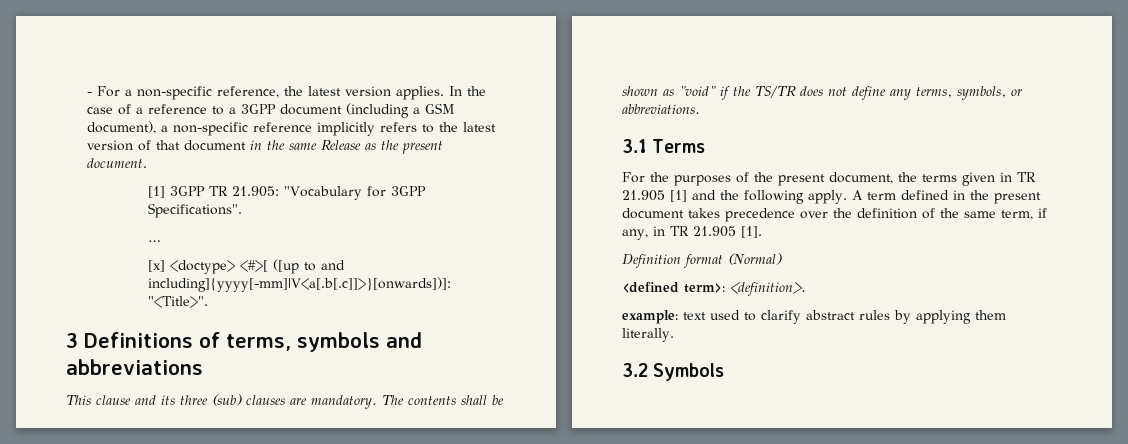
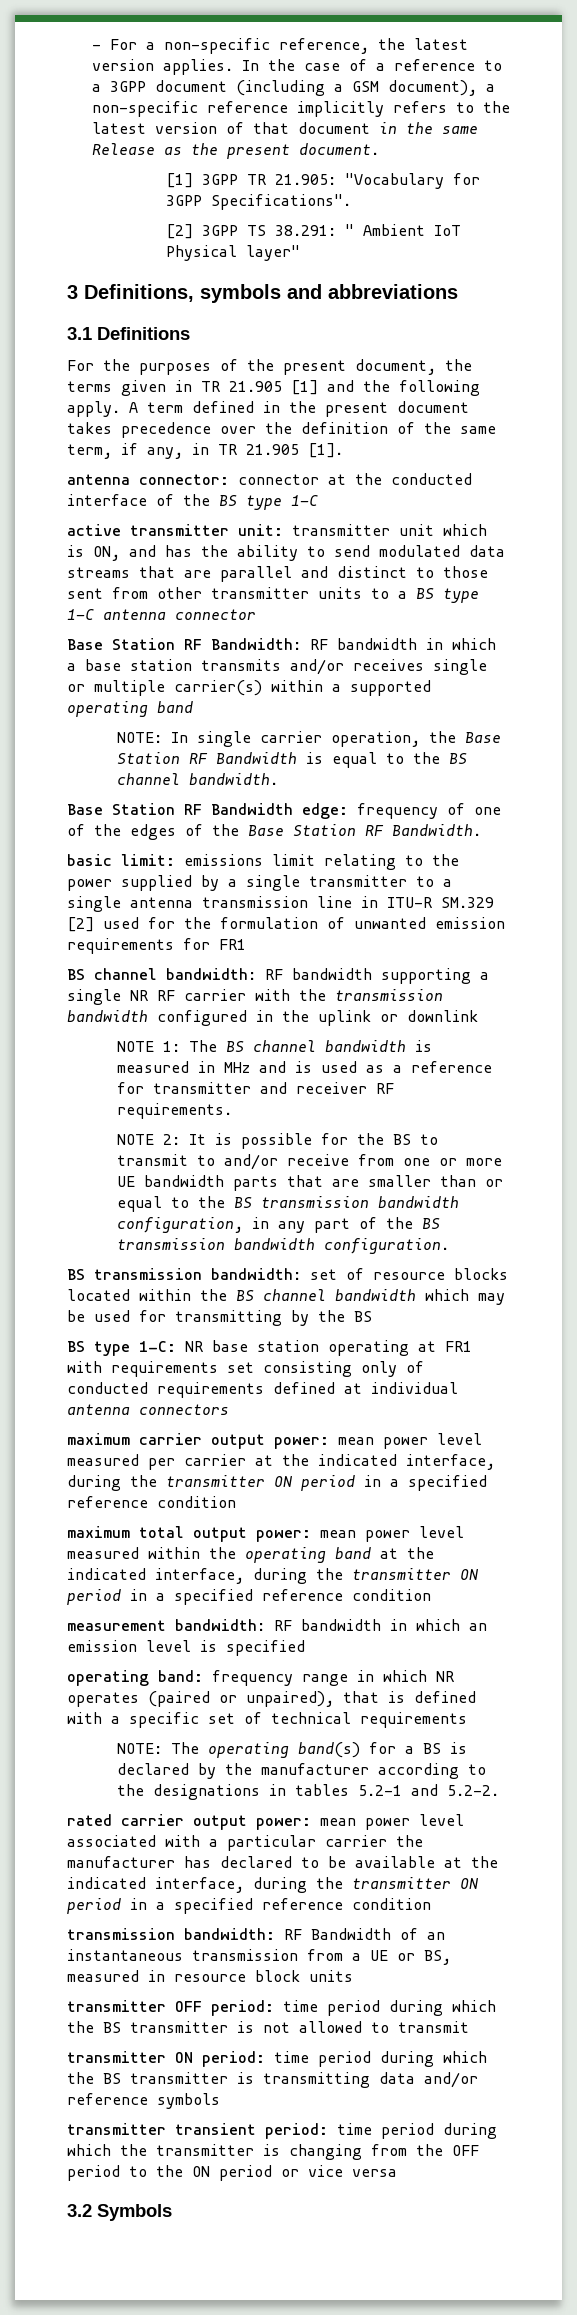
- …
- [x] <doctype> <#>[ ([up to and including]{yyyy[-mm]|V<a[.b[.c]]>}[onwards])]: "<Title>".
- 3 Definitions of terms, symbols and abbreviations
- This clause and its three (sub) clauses are mandatory. The contents shall be shown as "void" if the TS/TR does not define any terms, symbols, or abbreviations.
+ [2] 3GPP TS 38.291: " Ambient IoT Physical layer"
+ 3 Definitions, symbols and abbreviations
- 3.1 Terms
+ 3.1 Definitions
- Definition format (Normal)
- <defined term>: <definition>.
- example: text used to clarify abstract rules by applying them literally.
+ antenna connector: connector at the conducted interface of the BS type 1-C
+ active transmitter unit: transmitter unit which is ON, and has the ability to send modulated data streams that are parallel and distinct to those sent from other transmitter units to a BS type 1-C antenna connector
+ Base Station RF Bandwidth: RF bandwidth in which a base station transmits and/or receives single or multiple carrier(s) within a supported operating band
+ NOTE: In single carrier operation, the Base Station RF Bandwidth is equal to the BS channel bandwidth.
+ Base Station RF Bandwidth edge: frequency of one of the edges of the Base Station RF Bandwidth.
+ basic limit: emissions limit relating to the power supplied by a single transmitter to a single antenna transmission line in ITU-R SM.329 [2] used for the formulation of unwanted emission requirements for FR1
+ BS channel bandwidth: RF bandwidth supporting a single NR RF carrier with the transmission bandwidth configured in the uplink or downlink
+ NOTE 1: The BS channel bandwidth is measured in MHz and is used as a reference for transmitter and receiver RF requirements.
+ NOTE 2: It is possible for the BS to transmit to and/or receive from one or more UE bandwidth parts that are smaller than or equal to the BS transmission bandwidth configuration, in any part of the BS transmission bandwidth configuration.
+ BS transmission bandwidth: set of resource blocks located within the BS channel bandwidth which may be used for transmitting by the BS
+ BS type 1-C: NR base station operating at FR1 with requirements set consisting only of conducted requirements defined at individual antenna connectors
+ maximum carrier output power: mean power level measured per carrier at the indicated interface, during the transmitter ON period in a specified reference condition
+ maximum total output power: mean power level measured within the operating band at the indicated interface, during the transmitter ON period in a specified reference condition
+ measurement bandwidth: RF bandwidth in which an emission level is specified
+ operating band: frequency range in which NR operates (paired or unpaired), that is defined with a specific set of technical requirements
+ NOTE: The operating band(s) for a BS is declared by the manufacturer according to the designations in tables 5.2-1 and 5.2-2.
+ rated carrier output power: mean power level associated with a particular carrier the manufacturer has declared to be available at the indicated interface, during the transmitter ON period in a specified reference condition
+ transmission bandwidth: RF Bandwidth of an instantaneous transmission from a UE or BS, measured in resource block units
+ transmitter OFF period: time period during which the BS transmitter is not allowed to transmit
+ transmitter ON period: time period during which the BS transmitter is transmitting data and/or reference symbols
+ transmitter transient period: time period during which the transmitter is changing from the OFF period to the ON period or vice versa

